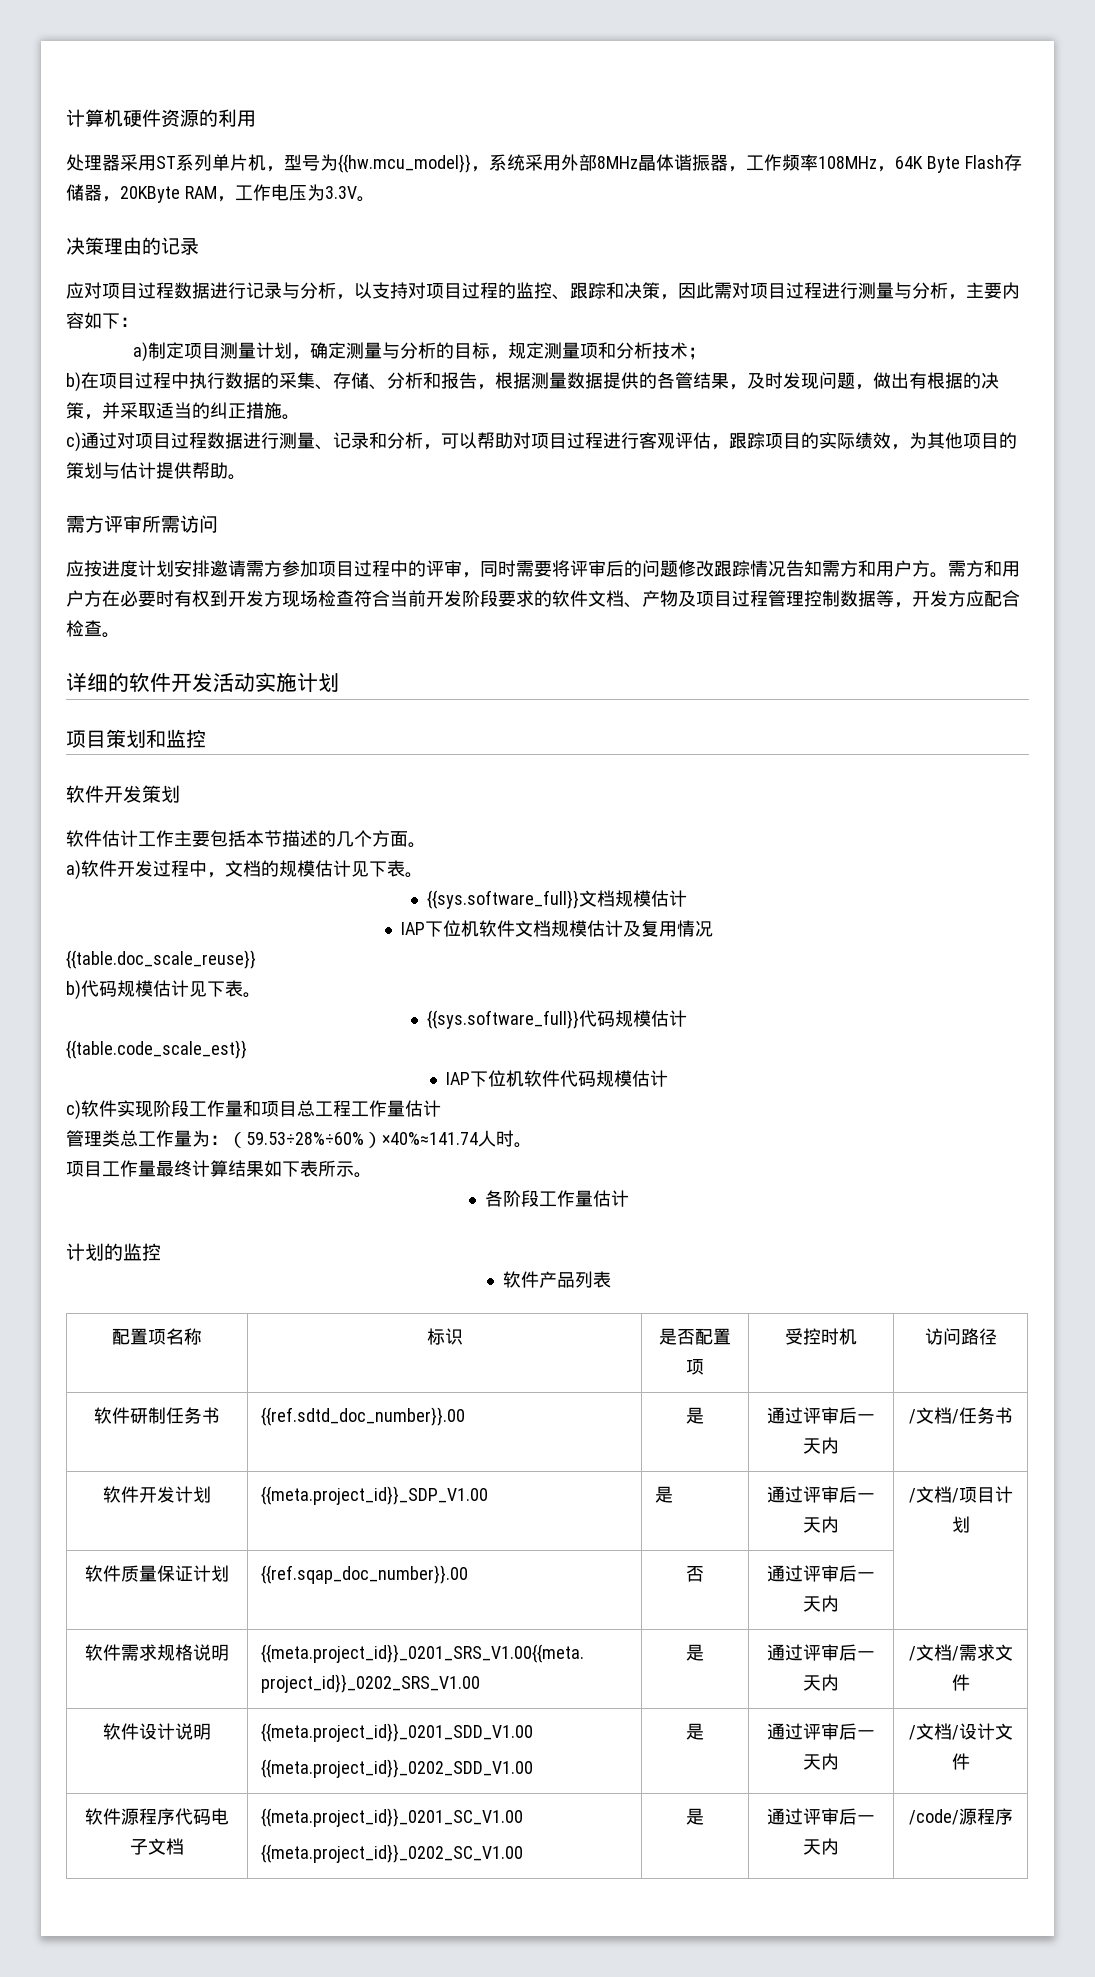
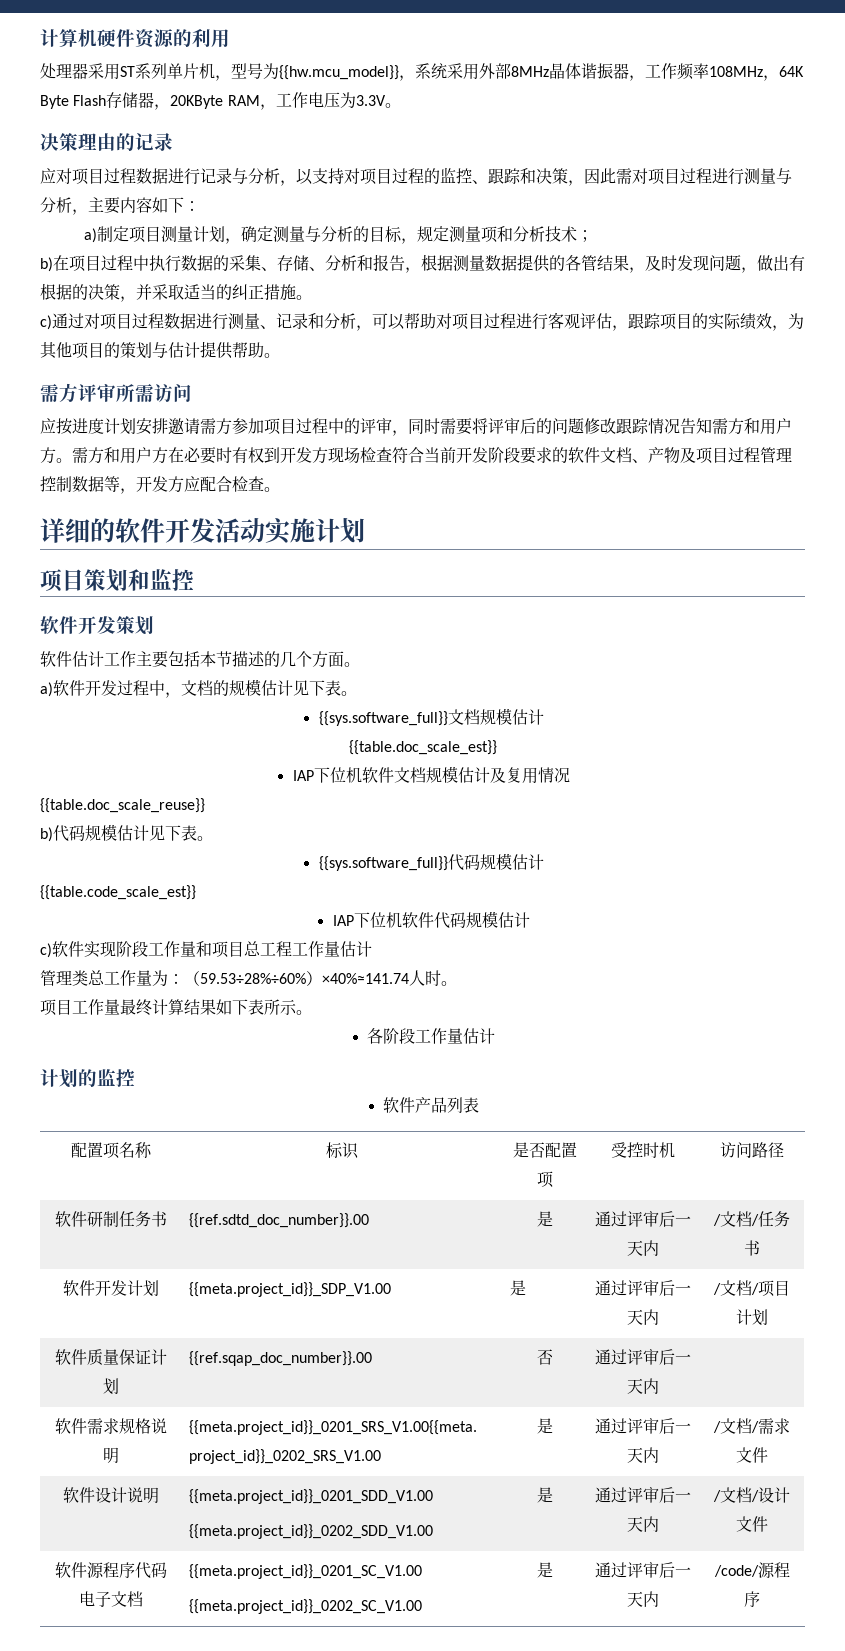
+ {{table.doc_scale_est}}

